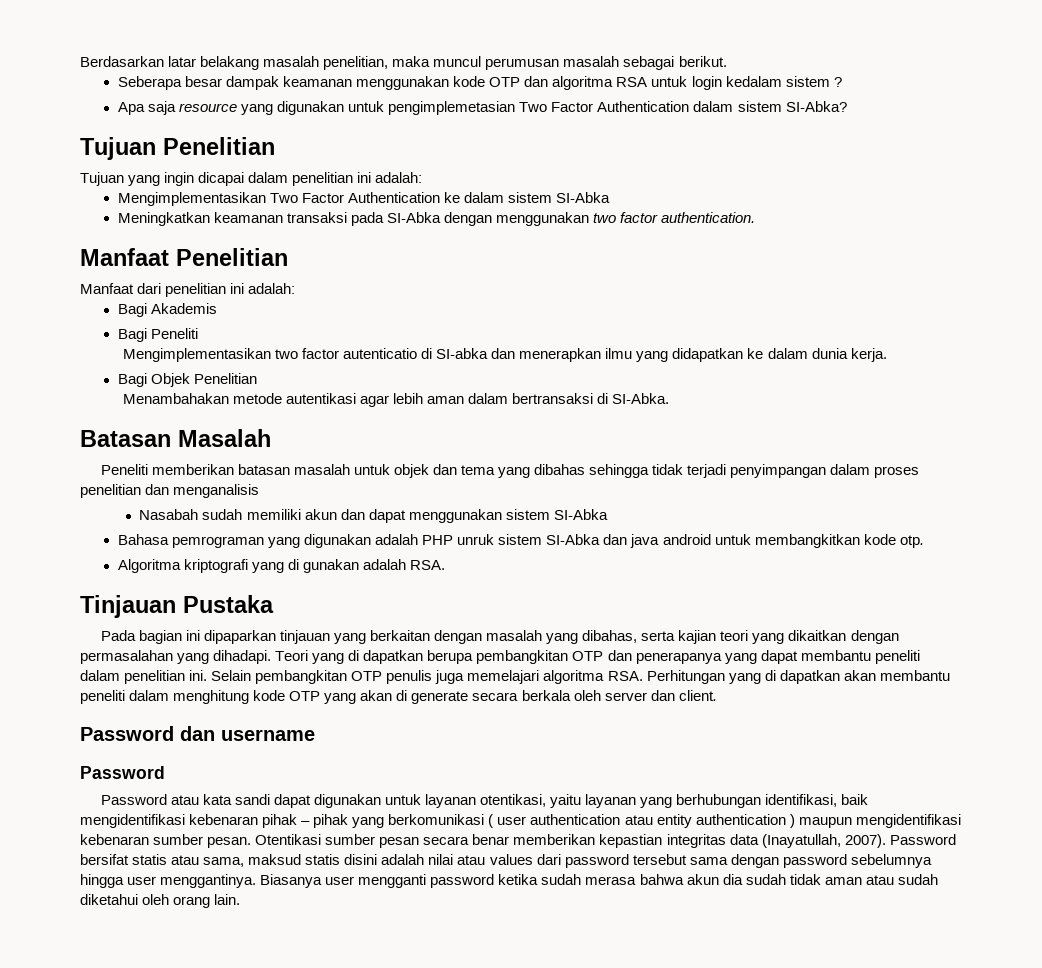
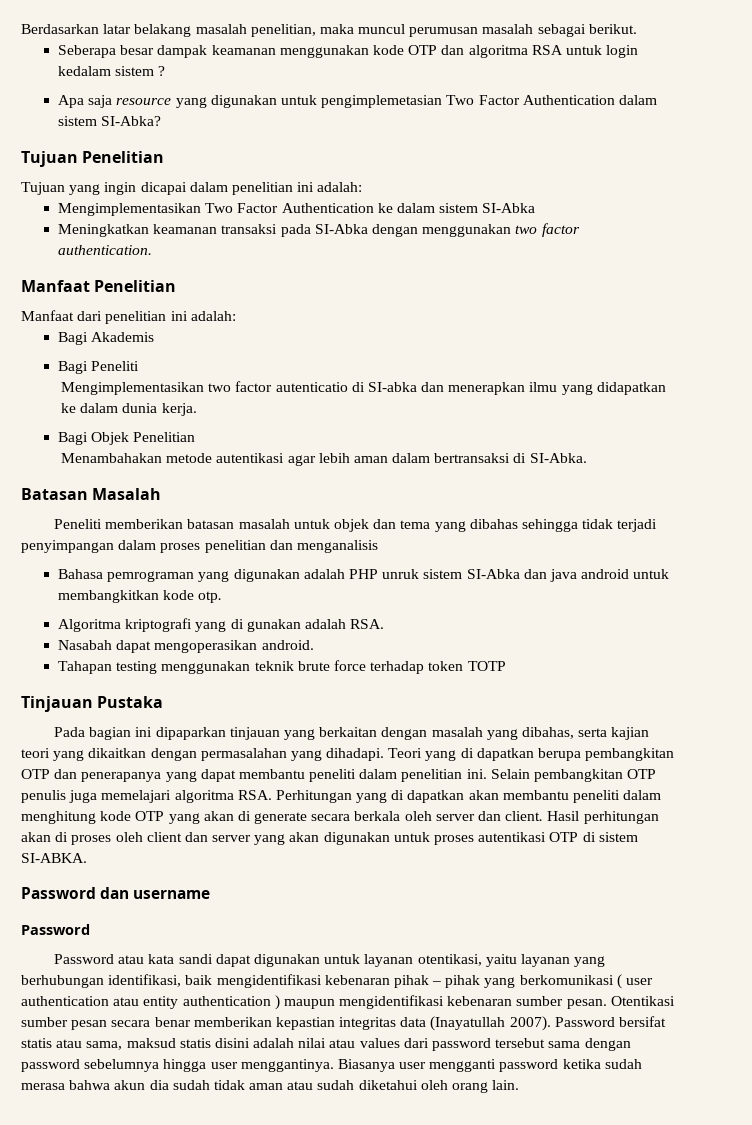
- Nasabah sudah memiliki akun dan dapat menggunakan sistem SI-Abka
+ Nasabah dapat mengoperasikan android.
+ Tahapan testing menggunakan teknik brute force terhadap token TOTP
+ Hasil perhitungan akan di proses oleh client dan server yang akan digunakan untuk proses autentikasi OTP di sistem SI-ABKA.
- Otentikasi sumber pesan secara benar memberikan kepastian integritas data (Inayatullah, 2007).
+ Otentikasi sumber pesan secara benar memberikan kepastian integritas data (Inayatullah 2007).

